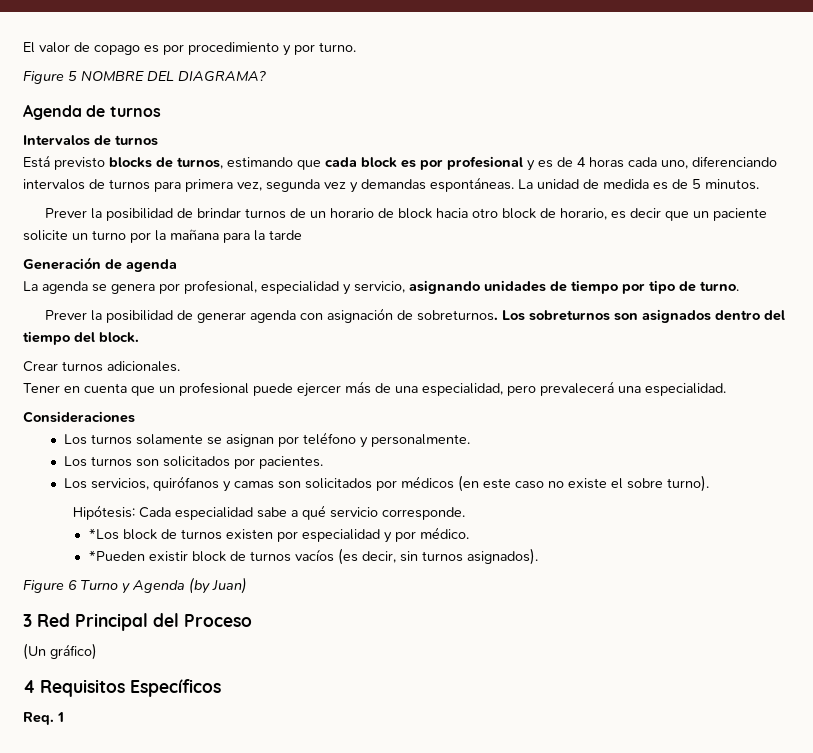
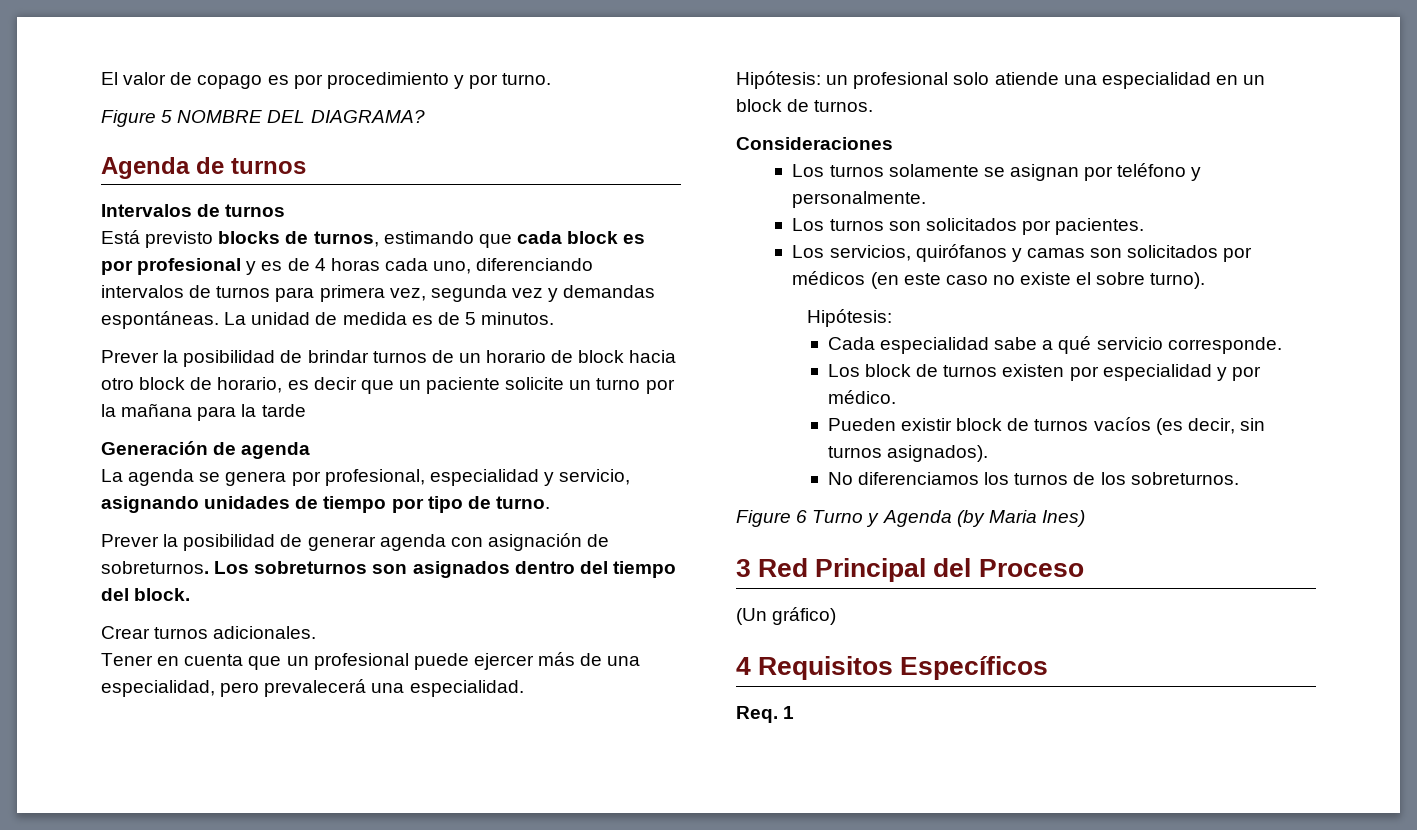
+ Hipótesis: un profesional solo atiende una especialidad en un block de turnos.
  Los servicios, quirófanos y camas son solicitados por médicos (en este caso no existe el sobre turno).
- Hipótesis: Cada especialidad sabe a qué servicio corresponde.
+ Hipótesis:
+ Cada especialidad sabe a qué servicio corresponde.
- *Los block de turnos existen por especialidad y por médico.
+ Los block de turnos existen por especialidad y por médico.
- *Pueden existir block de turnos vacíos (es decir, sin turnos asignados).
+ Pueden existir block de turnos vacíos (es decir, sin turnos asignados).
+ No diferenciamos los turnos de los sobreturnos.
- Figure 6 Turno y Agenda (by Juan)
+ Figure 6 Turno y Agenda (by Maria Ines)

